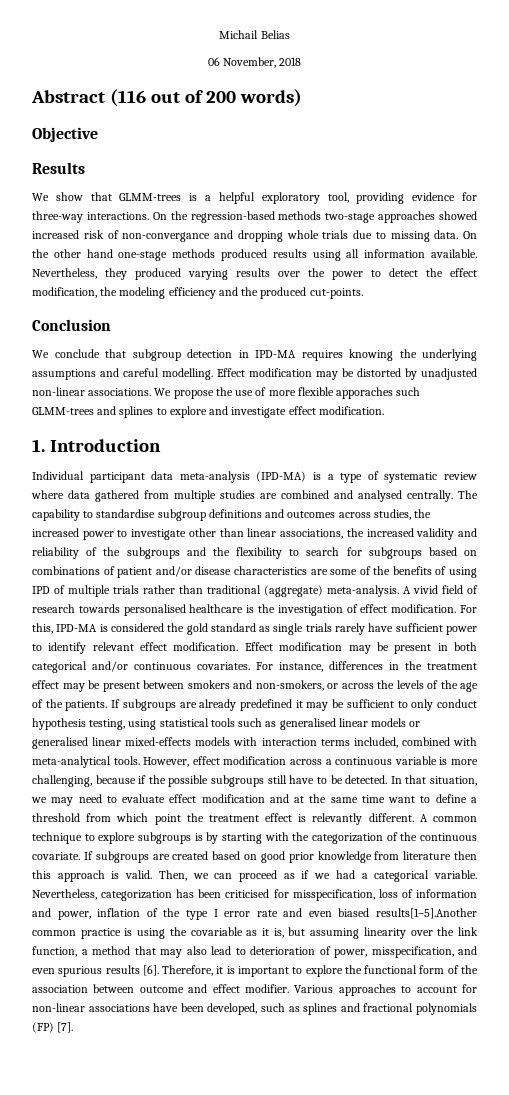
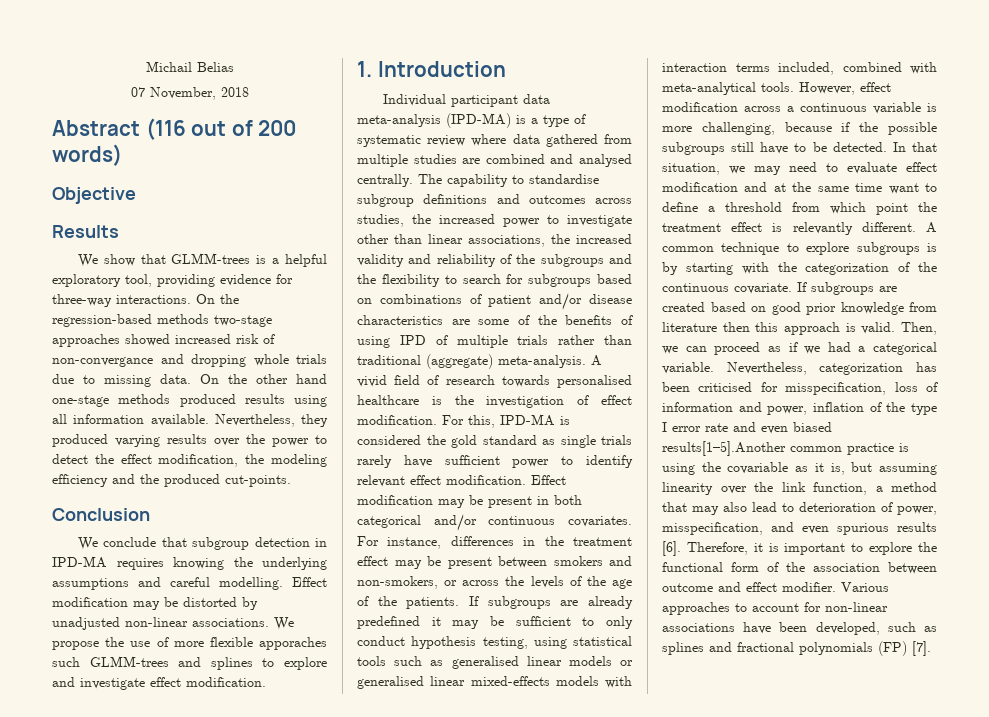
- 06 November, 2018
+ 07 November, 2018

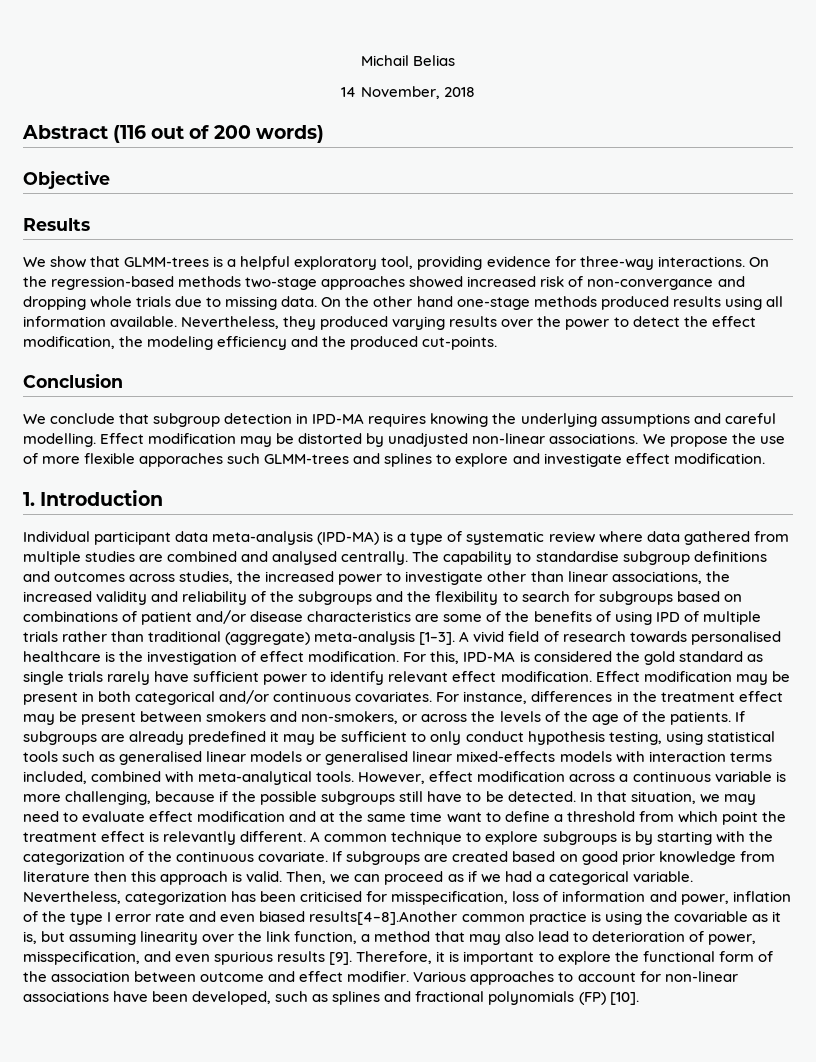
- 07 November, 2018
+ 14 November, 2018
- The capability to standardise subgroup definitions and outcomes across studies, the increased power to investigate other than linear associations, the increased validity and reliability of the subgroups and the flexibility to search for subgroups based on combinations of patient and/or disease characteristics are some of the benefits of using IPD of multiple trials rather than traditional (aggregate) meta-analysis.
+ The capability to standardise subgroup definitions and outcomes across studies, the increased power to investigate other than linear associations, the increased validity and reliability of the subgroups and the flexibility to search for subgroups based on combinations of patient and/or disease characteristics are some of the benefits of using IPD of multiple trials rather than traditional (aggregate) meta-analysis [1–3].
- Nevertheless, categorization has been criticised for misspecification, loss of information and power, inflation of the type I error rate and even biased results[1–5].Another common practice is using the covariable as it is, but assuming linearity over the link function, a method that may also lead to deterioration of power, misspecification, and even spurious results [6].
+ Nevertheless, categorization has been criticised for misspecification, loss of information and power, inflation of the type I error rate and even biased results[4–8].Another common practice is using the covariable as it is, but assuming linearity over the link function, a method that may also lead to deterioration of power, misspecification, and even spurious results [9].
- Various approaches to account for non-linear associations have been developed, such as splines and fractional polynomials (FP) [7].
+ Various approaches to account for non-linear associations have been developed, such as splines and fractional polynomials (FP) [10].

